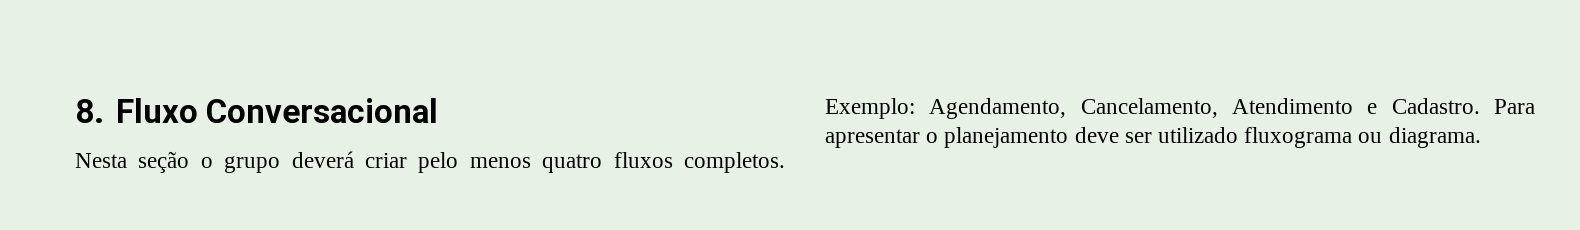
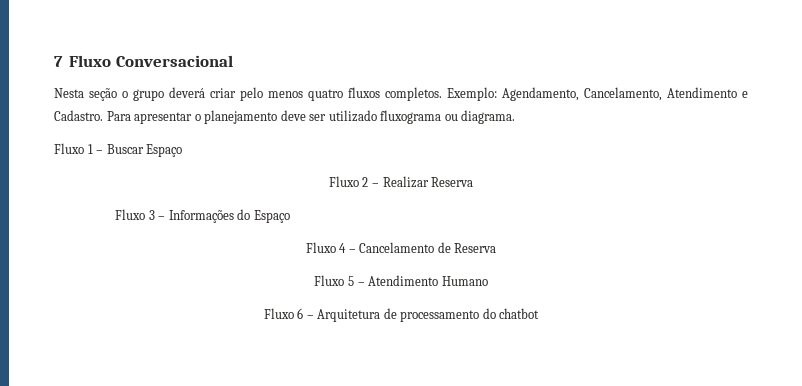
- 8. Fluxo Conversacional
+ 7 Fluxo Conversacional
+ Fluxo 1 – Buscar Espaço
+ Fluxo 2 – Realizar Reserva
+ Fluxo 3 – Informações do Espaço
+ Fluxo 4 – Cancelamento de Reserva
+ Fluxo 5 – Atendimento Humano
+ Fluxo 6 – Arquitetura de processamento do chatbot

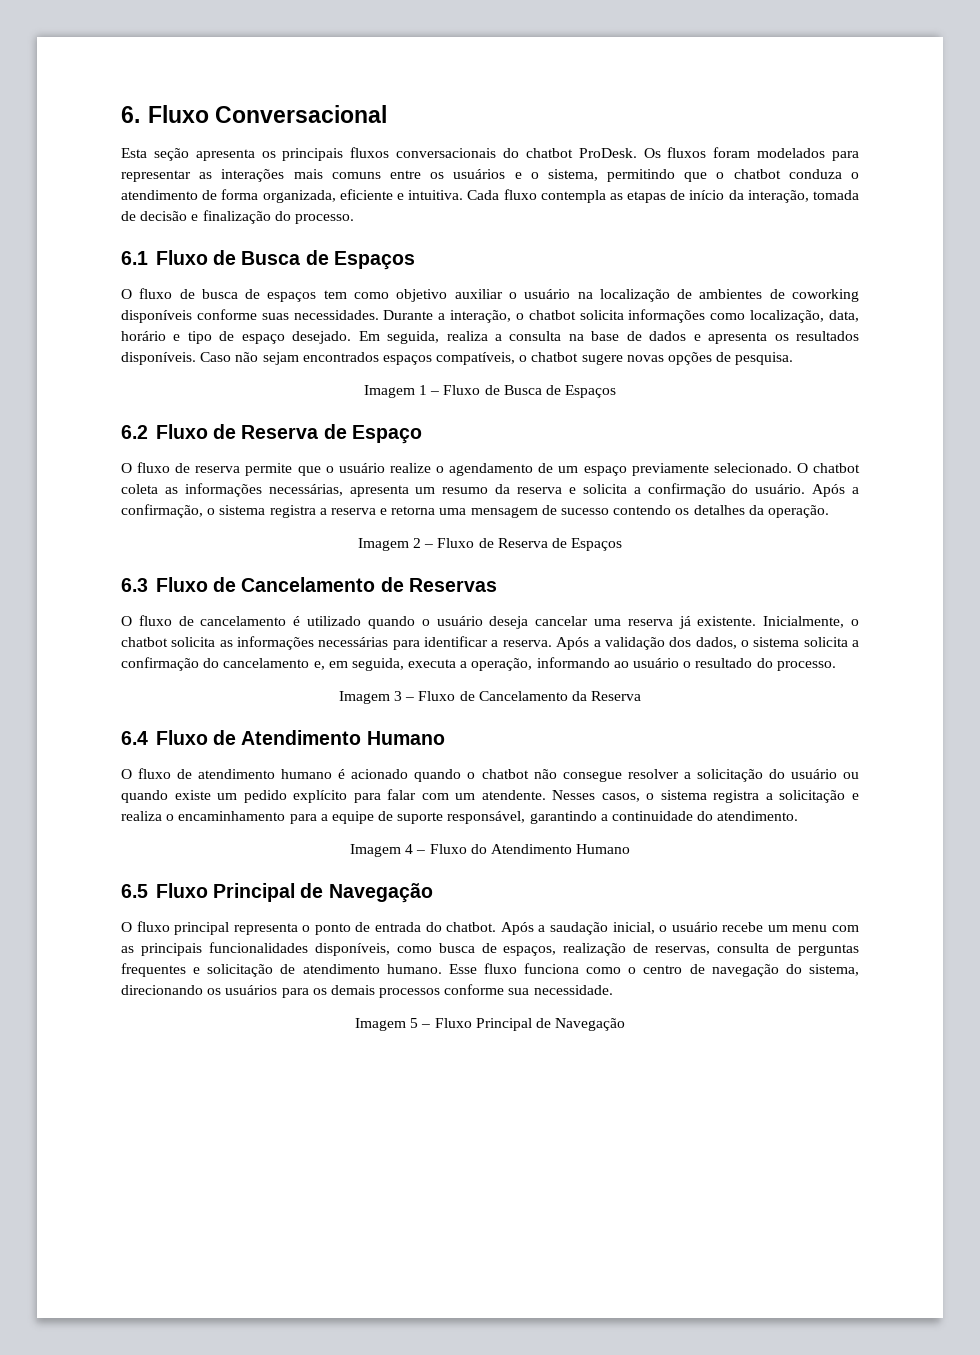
- 7 Fluxo Conversacional
+ 6. Fluxo Conversacional
- Nesta seção o grupo deverá criar pelo menos quatro fluxos completos. Exemplo: Agendamento, Cancelamento, Atendimento e Cadastro. Para apresentar o planejamento deve ser utilizado fluxograma ou diagrama.
- Fluxo 1 – Buscar Espaço
- Fluxo 2 – Realizar Reserva
- Fluxo 3 – Informações do Espaço
- Fluxo 4 – Cancelamento de Reserva
- Fluxo 5 – Atendimento Humano
- Fluxo 6 – Arquitetura de processamento do chatbot
+ Esta seção apresenta os principais fluxos conversacionais do chatbot ProDesk. Os fluxos foram modelados para representar as interações mais comuns entre os usuários e o sistema, permitindo que o chatbot conduza o atendimento de forma organizada, eficiente e intuitiva. Cada fluxo contempla as etapas de início da interação, tomada de decisão e finalização do processo.
+ 6.1 Fluxo de Busca de Espaços
+ O fluxo de busca de espaços tem como objetivo auxiliar o usuário na localização de ambientes de coworking disponíveis conforme suas necessidades. Durante a interação, o chatbot solicita informações como localização, data, horário e tipo de espaço desejado. Em seguida, realiza a consulta na base de dados e apresenta os resultados disponíveis. Caso não sejam encontrados espaços compatíveis, o chatbot sugere novas opções de pesquisa.
+ Imagem 1 – Fluxo de Busca de Espaços
+ 6.2 Fluxo de Reserva de Espaço
+ O fluxo de reserva permite que o usuário realize o agendamento de um espaço previamente selecionado. O chatbot coleta as informações necessárias, apresenta um resumo da reserva e solicita a confirmação do usuário. Após a confirmação, o sistema registra a reserva e retorna uma mensagem de sucesso contendo os detalhes da operação.
+ Imagem 2 – Fluxo de Reserva de Espaços
+ 6.3 Fluxo de Cancelamento de Reservas
+ O fluxo de cancelamento é utilizado quando o usuário deseja cancelar uma reserva já existente. Inicialmente, o chatbot solicita as informações necessárias para identificar a reserva. Após a validação dos dados, o sistema solicita a confirmação do cancelamento e, em seguida, executa a operação, informando ao usuário o resultado do processo.
+ Imagem 3 – Fluxo de Cancelamento da Reserva
+ 6.4 Fluxo de Atendimento Humano
+ O fluxo de atendimento humano é acionado quando o chatbot não consegue resolver a solicitação do usuário ou quando existe um pedido explícito para falar com um atendente. Nesses casos, o sistema registra a solicitação e realiza o encaminhamento para a equipe de suporte responsável, garantindo a continuidade do atendimento.
+ Imagem 4 – Fluxo do Atendimento Humano
+ 6.5 Fluxo Principal de Navegação
+ O fluxo principal representa o ponto de entrada do chatbot. Após a saudação inicial, o usuário recebe um menu com as principais funcionalidades disponíveis, como busca de espaços, realização de reservas, consulta de perguntas frequentes e solicitação de atendimento humano. Esse fluxo funciona como o centro de navegação do sistema, direcionando os usuários para os demais processos conforme sua necessidade.
+ Imagem 5 – Fluxo Principal de Navegação

